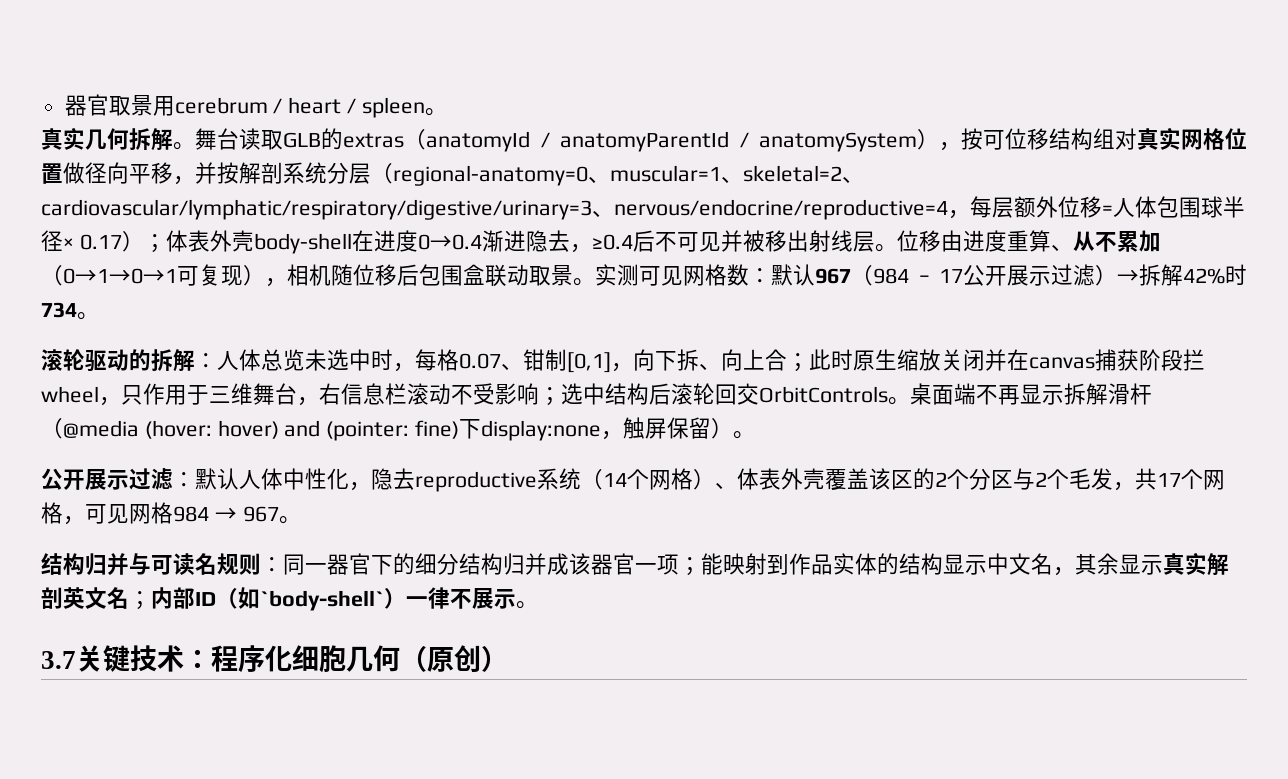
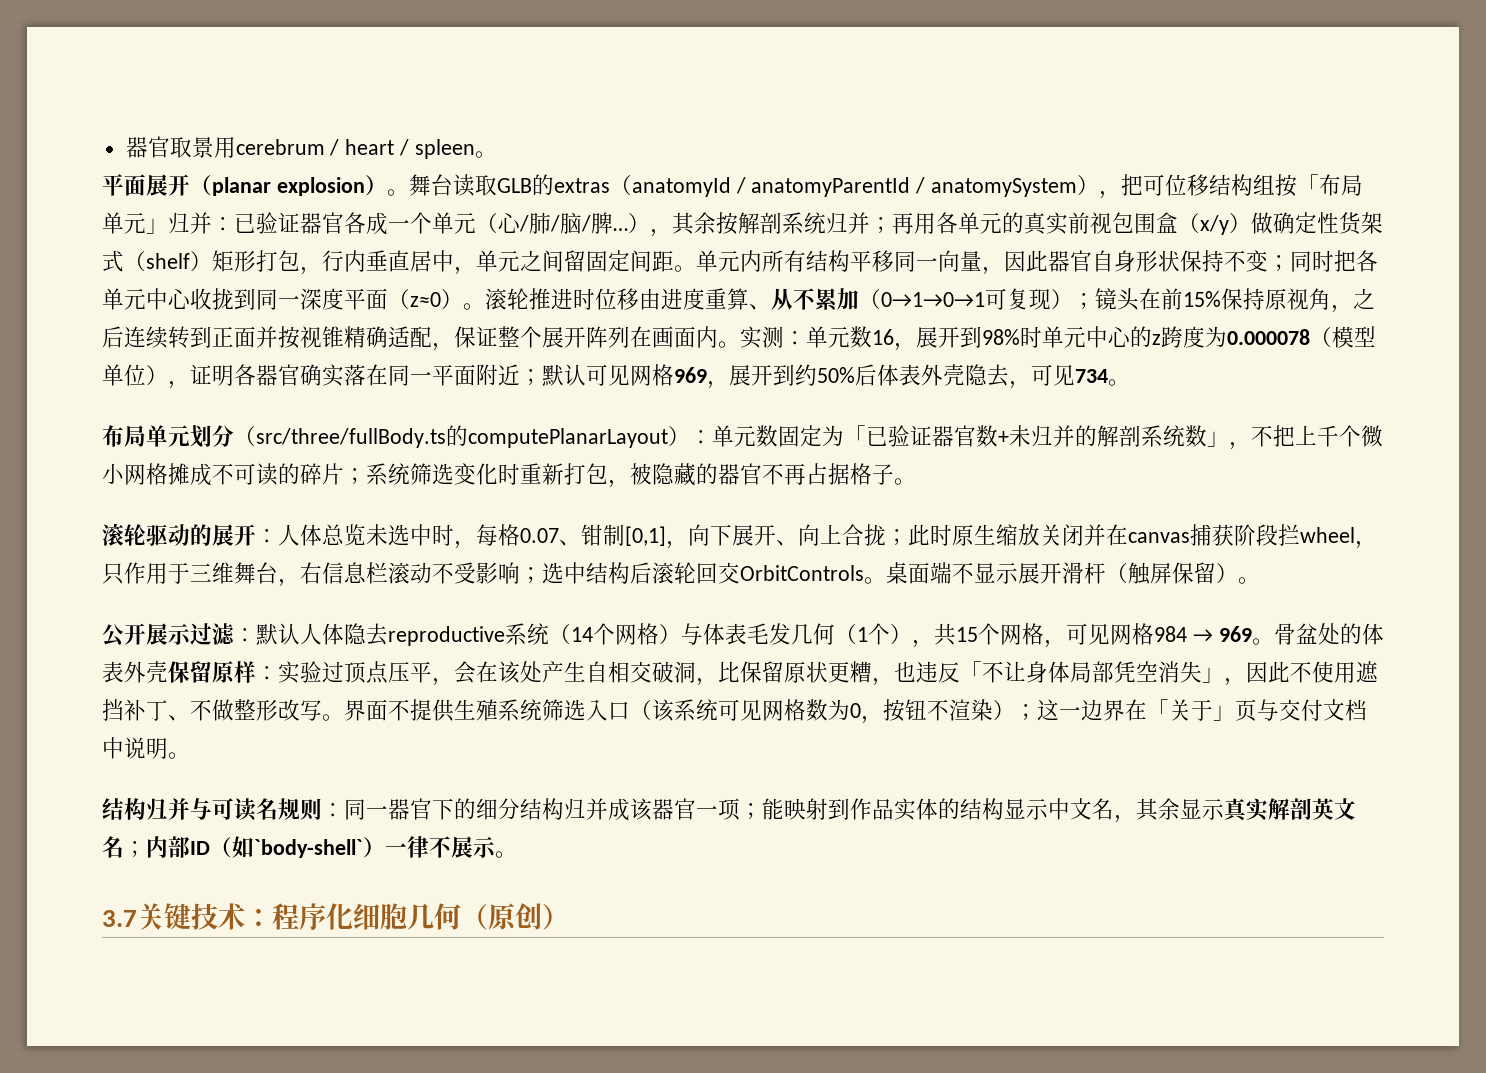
- 真实几何拆解。
+ 平面展开（planar explosion）。
- 舞台读取GLB的extras（anatomyId / anatomyParentId / anatomySystem），按可位移结构组对真实网格位置做径向平移，并按解剖系统分层（regional-anatomy=0、muscular=1、skeletal=2、cardiovascular/lymphatic/respiratory/digestive/urinary=3、nervous/endocrine/reproductive=4，每层额外位移=人体包围球半径× 0.17）；体表外壳body-shell在进度0→0.4渐进隐去，≥0.4后不可见并被移出射线层。位移由进度重算、从不累加（0→1→0→1可复现），相机随位移后包围盒联动取景。实测可见网格数：默认967（984 − 17公开展示过滤）→拆解42%时734。
+ 舞台读取GLB的extras（anatomyId / anatomyParentId / anatomySystem），把可位移结构组按「布局单元」归并：已验证器官各成一个单元（心/肺/脑/脾…），其余按解剖系统归并；再用各单元的真实前视包围盒（x/y）做确定性货架式（shelf）矩形打包，行内垂直居中，单元之间留固定间距。单元内所有结构平移同一向量，因此器官自身形状保持不变；同时把各单元中心收拢到同一深度平面（z≈0）。滚轮推进时位移由进度重算、从不累加（0→1→0→1可复现）；镜头在前15%保持原视角，之后连续转到正面并按视锥精确适配，保证整个展开阵列在画面内。实测：单元数16，展开到98%时单元中心的z跨度为0.000078（模型单位），证明各器官确实落在同一平面附近；默认可见网格969，展开到约50%后体表外壳隐去，可见734。
+ 布局单元划分（src/three/fullBody.ts的computePlanarLayout）：单元数固定为「已验证器官数+未归并的解剖系统数」，不把上千个微小网格摊成不可读的碎片；系统筛选变化时重新打包，被隐藏的器官不再占据格子。
- 滚轮驱动的拆解：人体总览未选中时，每格0.07、钳制[0,1]，向下拆、向上合；此时原生缩放关闭并在canvas捕获阶段拦wheel，只作用于三维舞台，右信息栏滚动不受影响；选中结构后滚轮回交OrbitControls。
+ 滚轮驱动的展开：人体总览未选中时，每格0.07、钳制[0,1]，向下展开、向上合拢；此时原生缩放关闭并在canvas捕获阶段拦wheel，只作用于三维舞台，右信息栏滚动不受影响；选中结构后滚轮回交OrbitControls。
- 桌面端不再显示拆解滑杆（@media (hover: hover) and (pointer: fine)下display:none，触屏保留）。
+ 桌面端不显示展开滑杆（触屏保留）。
- 公开展示过滤：默认人体中性化，隐去reproductive系统（14个网格）、体表外壳覆盖该区的2个分区与2个毛发，共17个网格，可见网格984 → 967。
+ 公开展示过滤：默认人体隐去reproductive系统（14个网格）与体表毛发几何（1个），共15个网格，可见网格984 → 969。骨盆处的体表外壳保留原样：实验过顶点压平，会在该处产生自相交破洞，比保留原状更糟，也违反「不让身体局部凭空消失」，因此不使用遮挡补丁、不做整形改写。界面不提供生殖系统筛选入口（该系统可见网格数为0，按钮不渲染）；这一边界在「关于」页与交付文档中说明。

